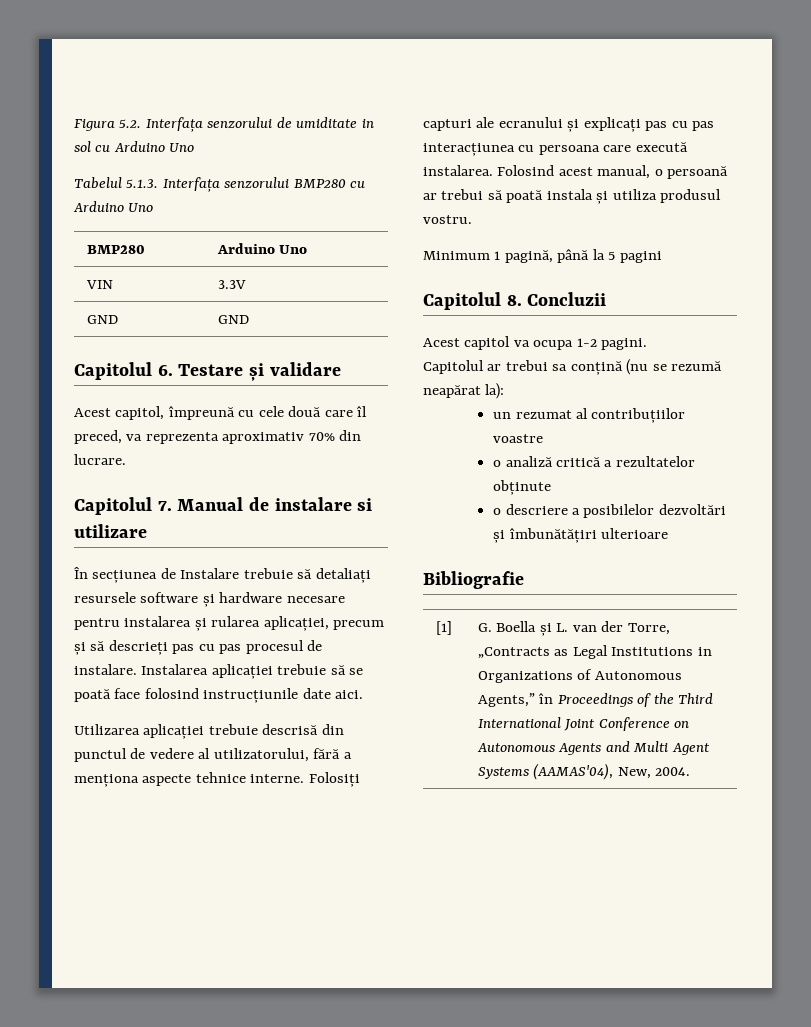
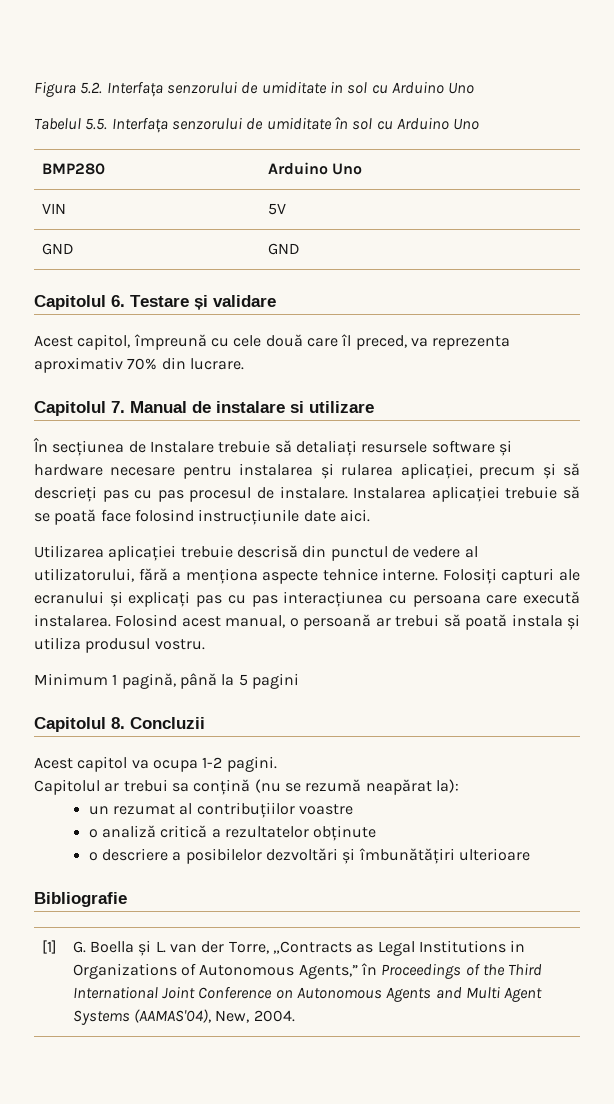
- Tabelul 5.1.3. Interfața senzorului BMP280 cu Arduino Uno
+ Tabelul 5.5. Interfața senzorului de umiditate în sol cu Arduino Uno
- VIN | 3.3V
+ VIN | 5V

